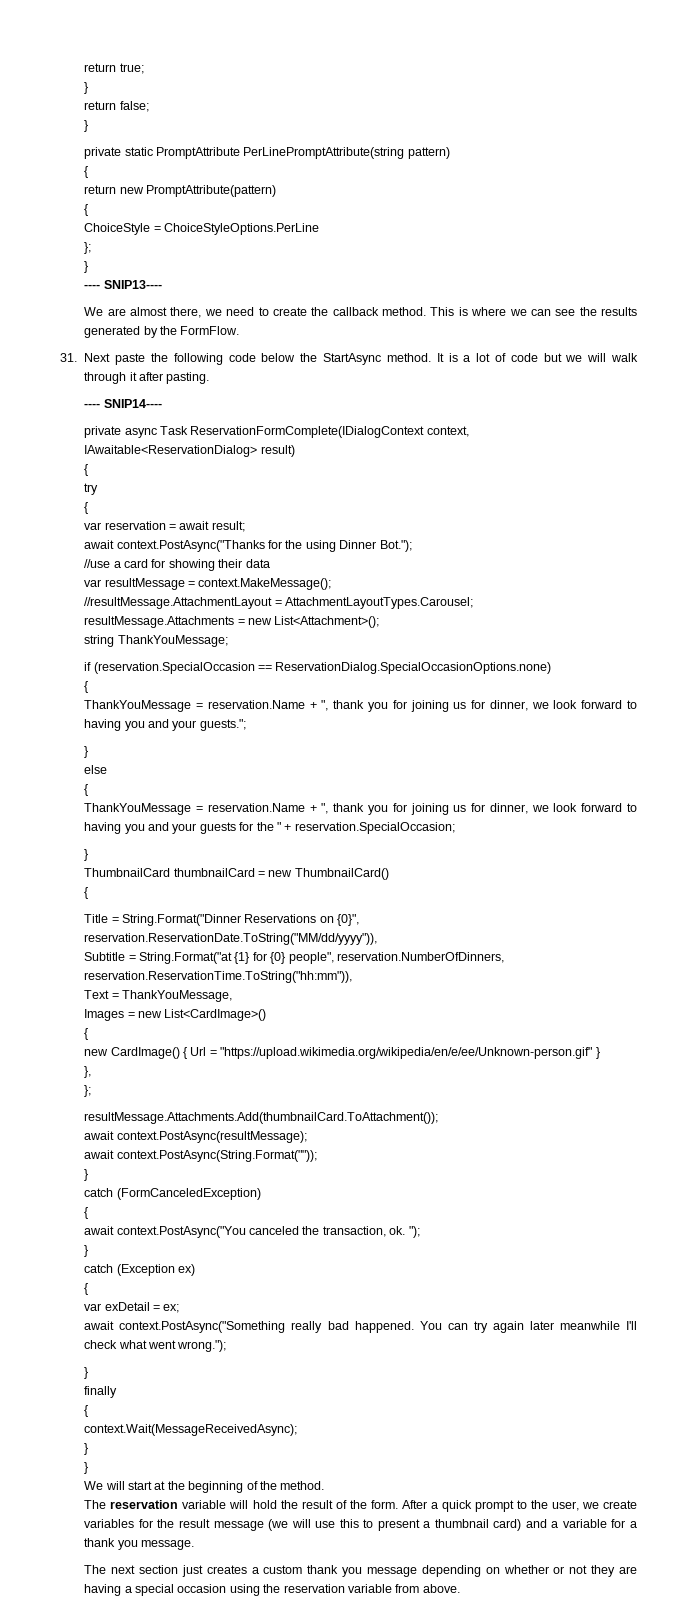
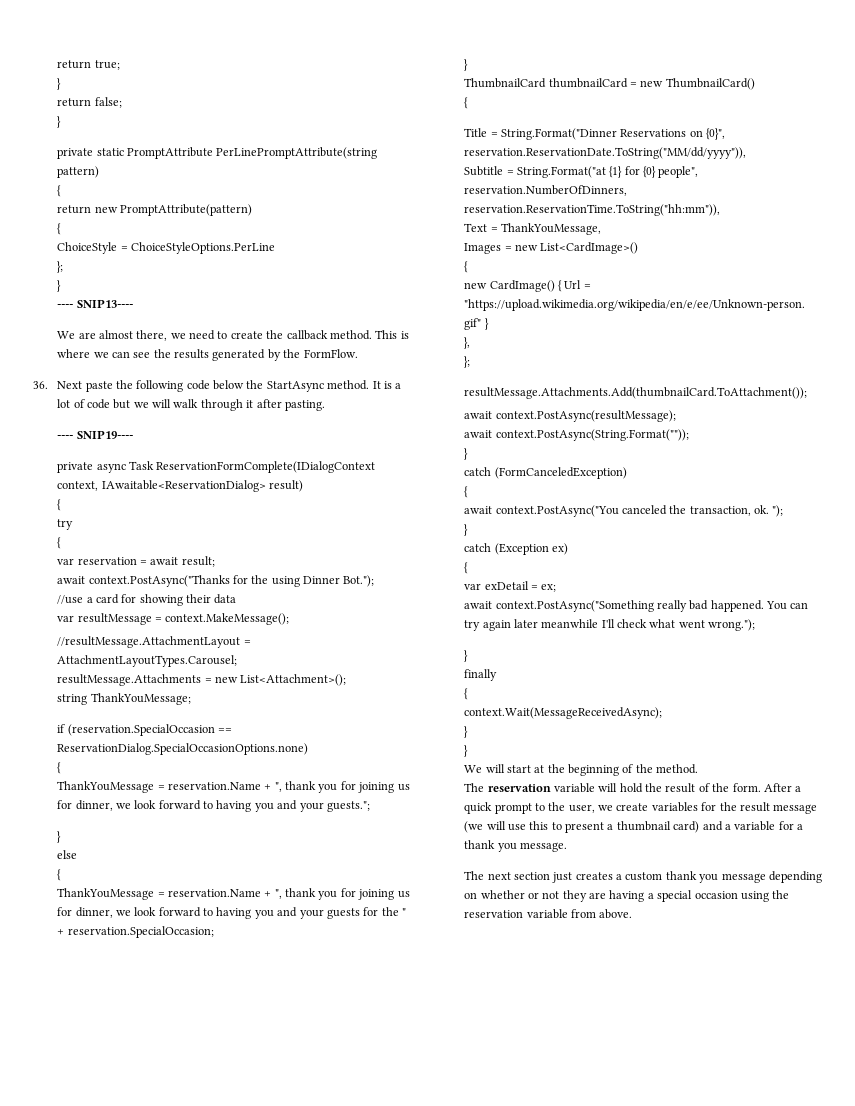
- 31. Next paste the following code below the StartAsync method.
+ 36. Next paste the following code below the StartAsync method.
- ---- SNIP14----
+ ---- SNIP19----

